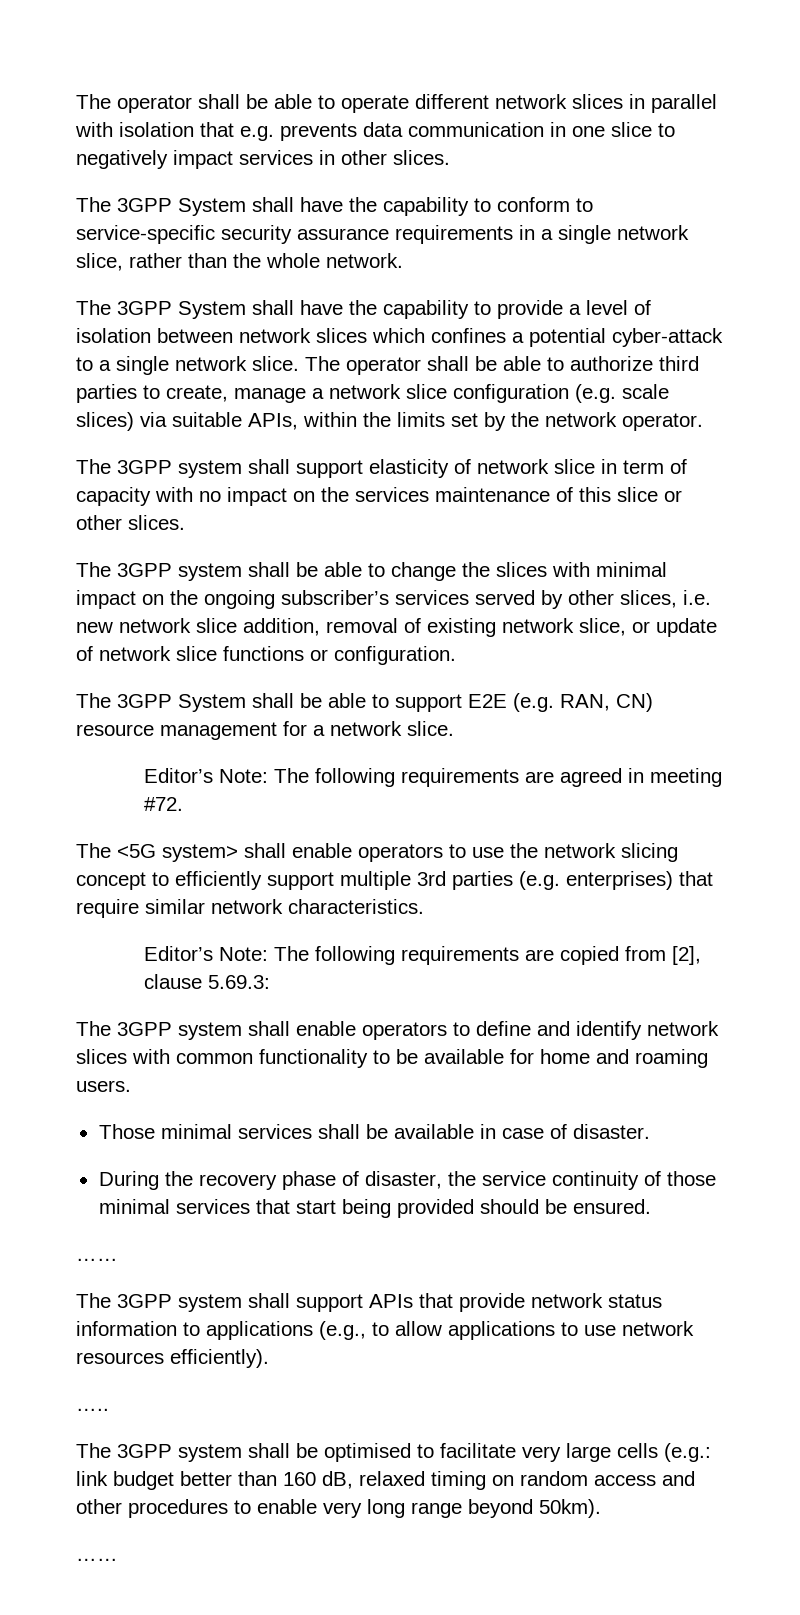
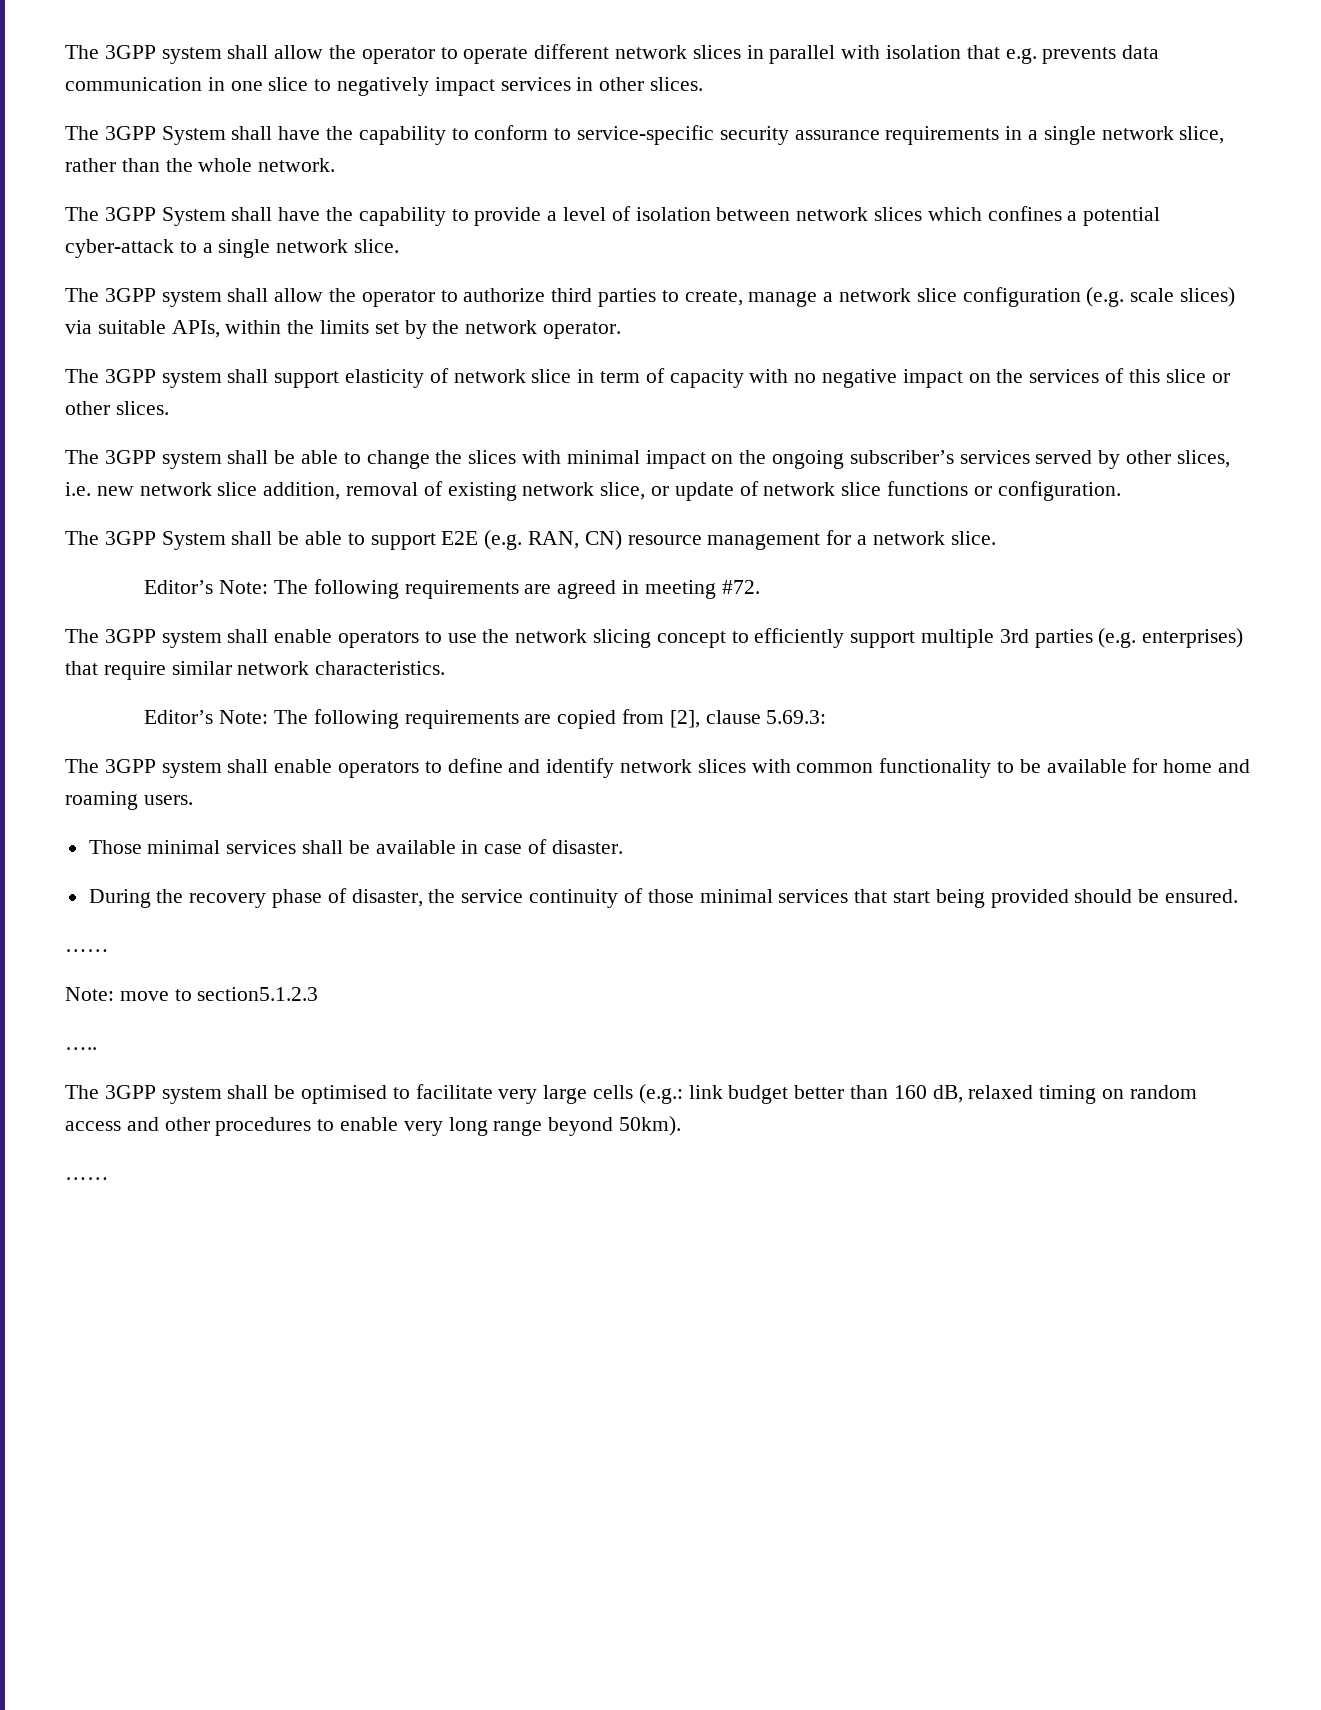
- The operator shall be able to operate different network slices in parallel with isolation that e.g. prevents data communication in one slice to negatively impact services in other slices.
+ The 3GPP system shall allow the operator to operate different network slices in parallel with isolation that e.g. prevents data communication in one slice to negatively impact services in other slices.
- The 3GPP System shall have the capability to provide a level of isolation between network slices which confines a potential cyber-attack to a single network slice. The operator shall be able to authorize third parties to create, manage a network slice configuration (e.g. scale slices) via suitable APIs, within the limits set by the network operator.
+ The 3GPP System shall have the capability to provide a level of isolation between network slices which confines a potential cyber-attack to a single network slice.
+ The 3GPP system shall allow the operator to authorize third parties to create, manage a network slice configuration (e.g. scale slices) via suitable APIs, within the limits set by the network operator.
- The 3GPP system shall support elasticity of network slice in term of capacity with no impact on the services maintenance of this slice or other slices.
+ The 3GPP system shall support elasticity of network slice in term of capacity with no negative impact on the services of this slice or other slices.
- The <5G system> shall enable operators to use the network slicing concept to efficiently support multiple 3rd parties (e.g. enterprises) that require similar network characteristics.
+ The 3GPP system shall enable operators to use the network slicing concept to efficiently support multiple 3rd parties (e.g. enterprises) that require similar network characteristics.
- The 3GPP system shall support APIs that provide network status information to applications (e.g., to allow applications to use network resources efficiently).
+ Note: move to section5.1.2.3

